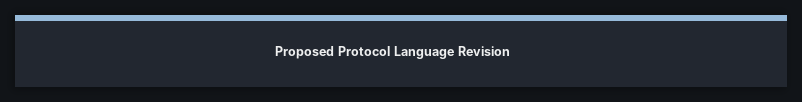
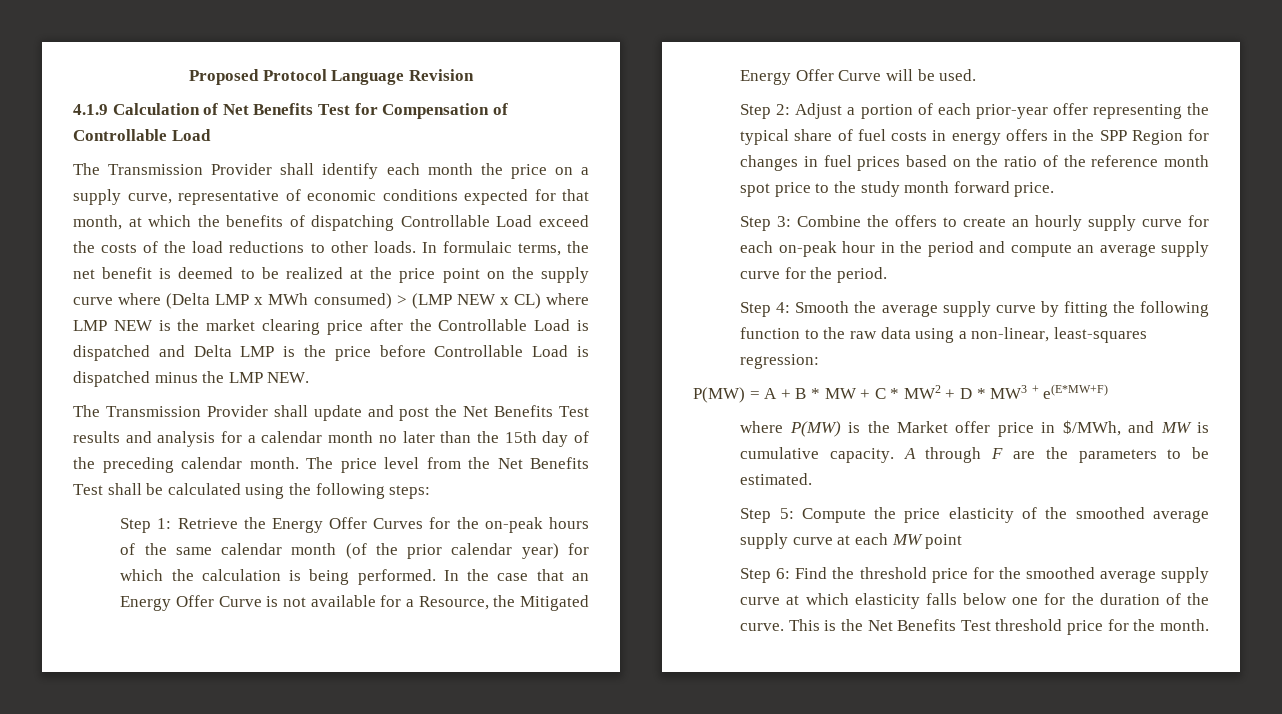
+ 4.1.9 Calculation of Net Benefits Test for Compensation of Controllable Load
+ The Transmission Provider shall identify each month the price on a supply curve, representative of economic conditions expected for that month, at which the benefits of dispatching Controllable Load exceed the costs of the load reductions to other loads. In formulaic terms, the net benefit is deemed to be realized at the price point on the supply curve where (Delta LMP x MWh consumed) > (LMP NEW x CL) where LMP NEW is the market clearing price after the Controllable Load is dispatched and Delta LMP is the price before Controllable Load is dispatched minus the LMP NEW.
+ The Transmission Provider shall update and post the Net Benefits Test results and analysis for a calendar month no later than the 15th day of the preceding calendar month. The price level from the Net Benefits Test shall be calculated using the following steps:
+ Step 1: Retrieve the Energy Offer Curves for the on-peak hours of the same calendar month (of the prior calendar year) for which the calculation is being performed. In the case that an Energy Offer Curve is not available for a Resource, the Mitigated Energy Offer Curve will be used.
+ Step 2: Adjust a portion of each prior-year offer representing the typical share of fuel costs in energy offers in the SPP Region for changes in fuel prices based on the ratio of the reference month spot price to the study month forward price.
+ Step 3: Combine the offers to create an hourly supply curve for each on-peak hour in the period and compute an average supply curve for the period.
+ Step 4: Smooth the average supply curve by fitting the following function to the raw data using a non-linear, least-squares regression:
+ P(MW) = A + B * MW + C * MW2 + D * MW3 + e(E*MW+F)
+ where P(MW) is the Market offer price in $/MWh, and MW is cumulative capacity. A through F are the parameters to be estimated.
+ Step 5: Compute the price elasticity of the smoothed average supply curve at each MW point
+ Step 6: Find the threshold price for the smoothed average supply curve at which elasticity falls below one for the duration of the curve. This is the Net Benefits Test threshold price for the month.

